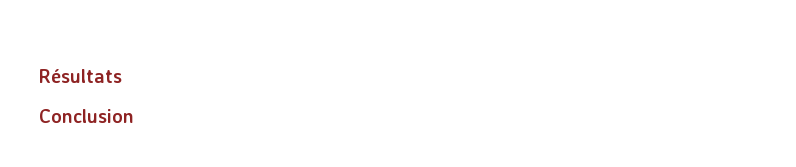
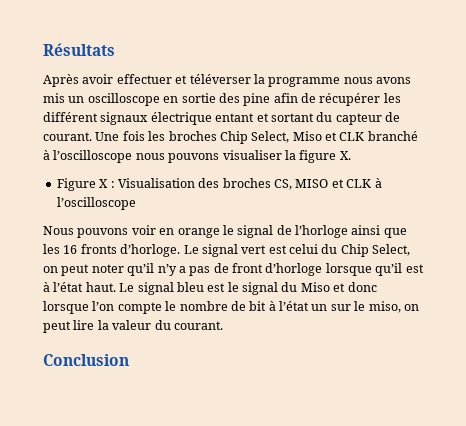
+ Après avoir effectuer et téléverser la programme nous avons mis un oscilloscope en sortie des pine afin de récupérer les différent signaux électrique entant et sortant du capteur de courant. Une fois les broches Chip Select, Miso et CLK branché à l’oscilloscope nous pouvons visualiser la figure X.
+ Figure X : Visualisation des broches CS, MISO et CLK à l’oscilloscope
+ Nous pouvons voir en orange le signal de l’horloge ainsi que les 16 fronts d’horloge. Le signal vert est celui du Chip Select, on peut noter qu’il n’y a pas de front d’horloge lorsque qu’il est à l’état haut. Le signal bleu est le signal du Miso et donc lorsque l’on compte le nombre de bit à l’état un sur le miso, on peut lire la valeur du courant.

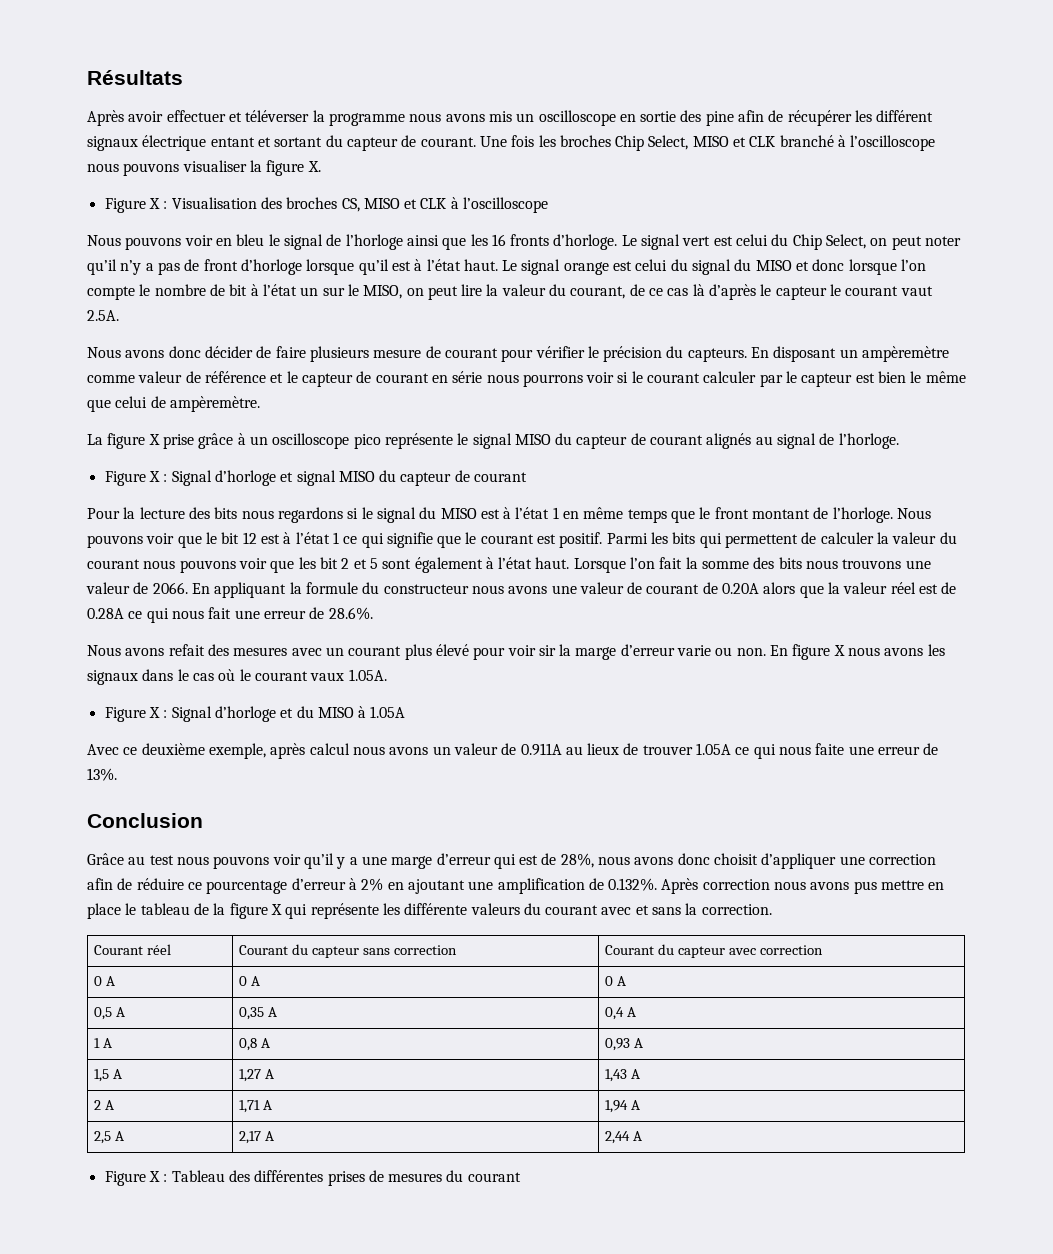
- Une fois les broches Chip Select, Miso et CLK branché à l’oscilloscope nous pouvons visualiser la figure X.
+ Une fois les broches Chip Select, MISO et CLK branché à l’oscilloscope nous pouvons visualiser la figure X.
- Nous pouvons voir en orange le signal de l’horloge ainsi que les 16 fronts d’horloge.
+ Nous pouvons voir en bleu le signal de l’horloge ainsi que les 16 fronts d’horloge.
- Le signal bleu est le signal du Miso et donc lorsque l’on compte le nombre de bit à l’état un sur le miso, on peut lire la valeur du courant.
+ Le signal orange est celui du signal du MISO et donc lorsque l’on compte le nombre de bit à l’état un sur le MISO, on peut lire la valeur du courant, de ce cas là d’après le capteur le courant vaut 2.5A.
+ Nous avons donc décider de faire plusieurs mesure de courant pour vérifier le précision du capteurs. En disposant un ampèremètre comme valeur de référence et le capteur de courant en série nous pourrons voir si le courant calculer par le capteur est bien le même que celui de ampèremètre.
+ La figure X prise grâce à un oscilloscope pico représente le signal MISO du capteur de courant alignés au signal de l’horloge.
+ Figure X : Signal d’horloge et signal MISO du capteur de courant
+ Pour la lecture des bits nous regardons si le signal du MISO est à l’état 1 en même temps que le front montant de l’horloge. Nous pouvons voir que le bit 12 est à l’état 1 ce qui signifie que le courant est positif. Parmi les bits qui permettent de calculer la valeur du courant nous pouvons voir que les bit 2 et 5 sont également à l’état haut. Lorsque l’on fait la somme des bits nous trouvons une valeur de 2066. En appliquant la formule du constructeur nous avons une valeur de courant de 0.20A alors que la valeur réel est de 0.28A ce qui nous fait une erreur de 28.6%.
+ Nous avons refait des mesures avec un courant plus élevé pour voir sir la marge d’erreur varie ou non. En figure X nous avons les signaux dans le cas où le courant vaux 1.05A.
+ Figure X : Signal d’horloge et du MISO à 1.05A
+ Avec ce deuxième exemple, après calcul nous avons un valeur de 0.911A au lieux de trouver 1.05A ce qui nous faite une erreur de 13%.
  Conclusion
+ Grâce au test nous pouvons voir qu’il y a une marge d’erreur qui est de 28%, nous avons donc choisit d’appliquer une correction afin de réduire ce pourcentage d’erreur à 2% en ajoutant une amplification de 0.132%. Après correction nous avons pus mettre en place le tableau de la figure X qui représente les différente valeurs du courant avec et sans la correction.
+ Courant réel | Courant du capteur sans correction | Courant du capteur avec correction
+ 0 A | 0 A | 0 A
+ 0,5 A | 0,35 A | 0,4 A
+ 1 A | 0,8 A | 0,93 A
+ 1,5 A | 1,27 A | 1,43 A
+ 2 A | 1,71 A | 1,94 A
+ 2,5 A | 2,17 A | 2,44 A
+ Figure X : Tableau des différentes prises de mesures du courant

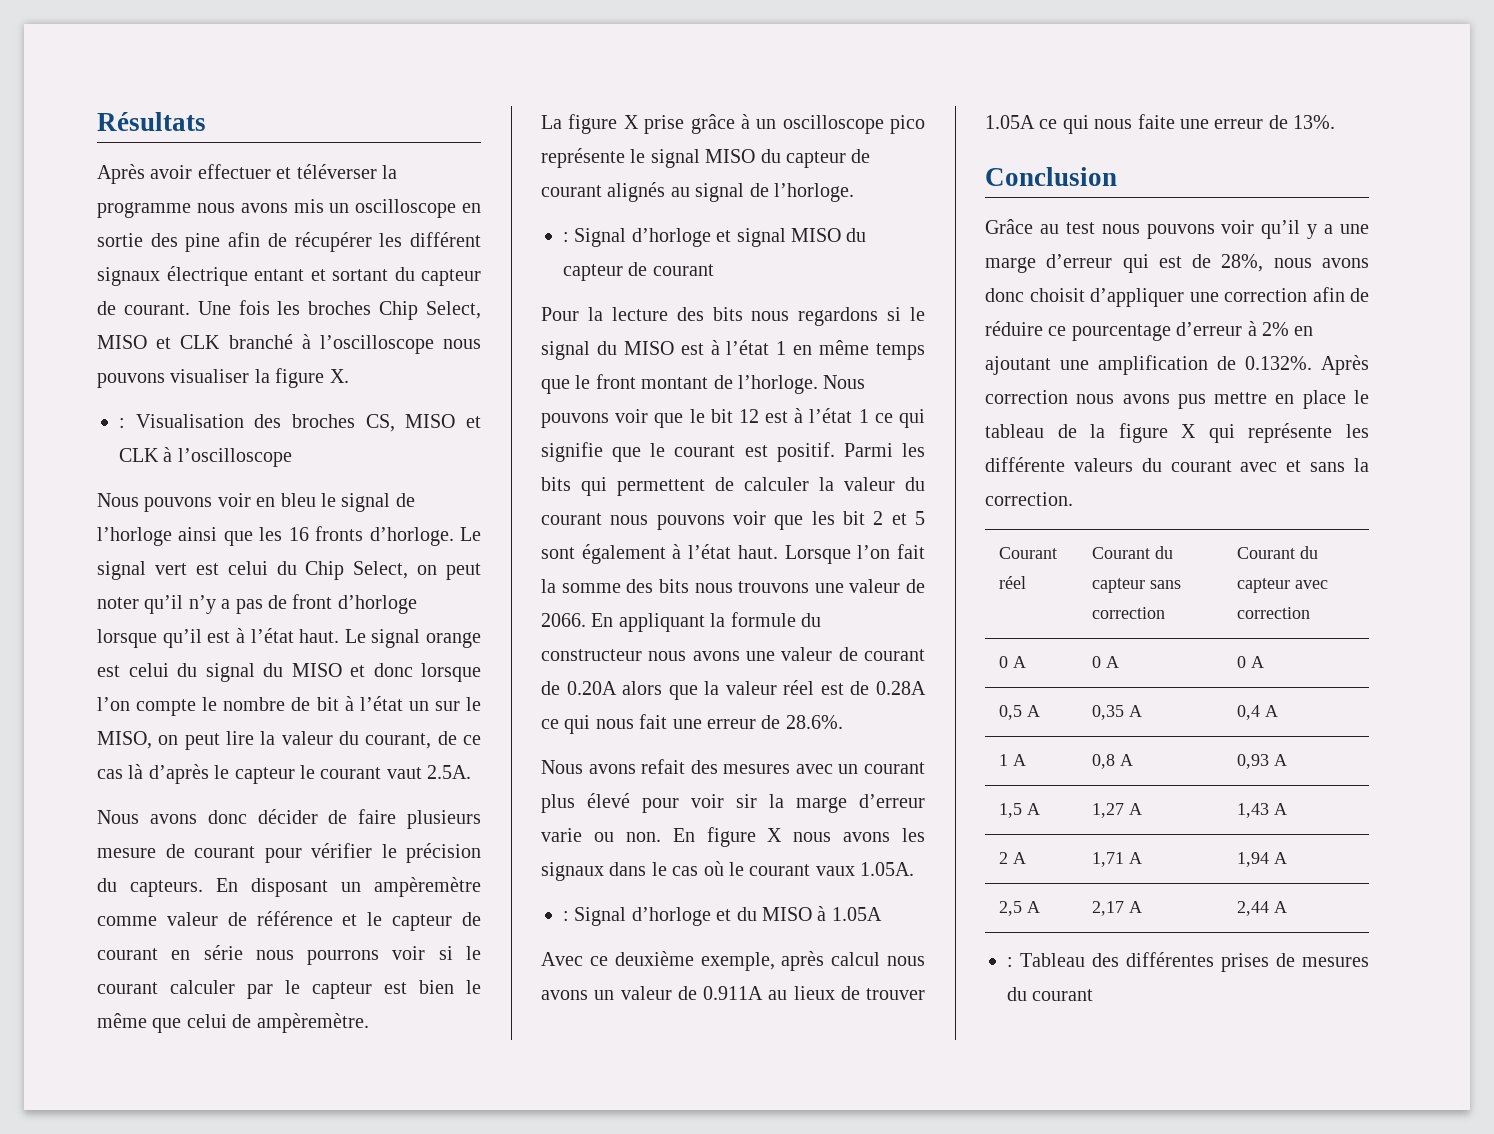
- Figure X : Visualisation des broches CS, MISO et CLK à l’oscilloscope
+ : Visualisation des broches CS, MISO et CLK à l’oscilloscope
- Figure X : Signal d’horloge et signal MISO du capteur de courant
+ : Signal d’horloge et signal MISO du capteur de courant
- Figure X : Signal d’horloge et du MISO à 1.05A
+ : Signal d’horloge et du MISO à 1.05A
- Figure X : Tableau des différentes prises de mesures du courant
+ : Tableau des différentes prises de mesures du courant

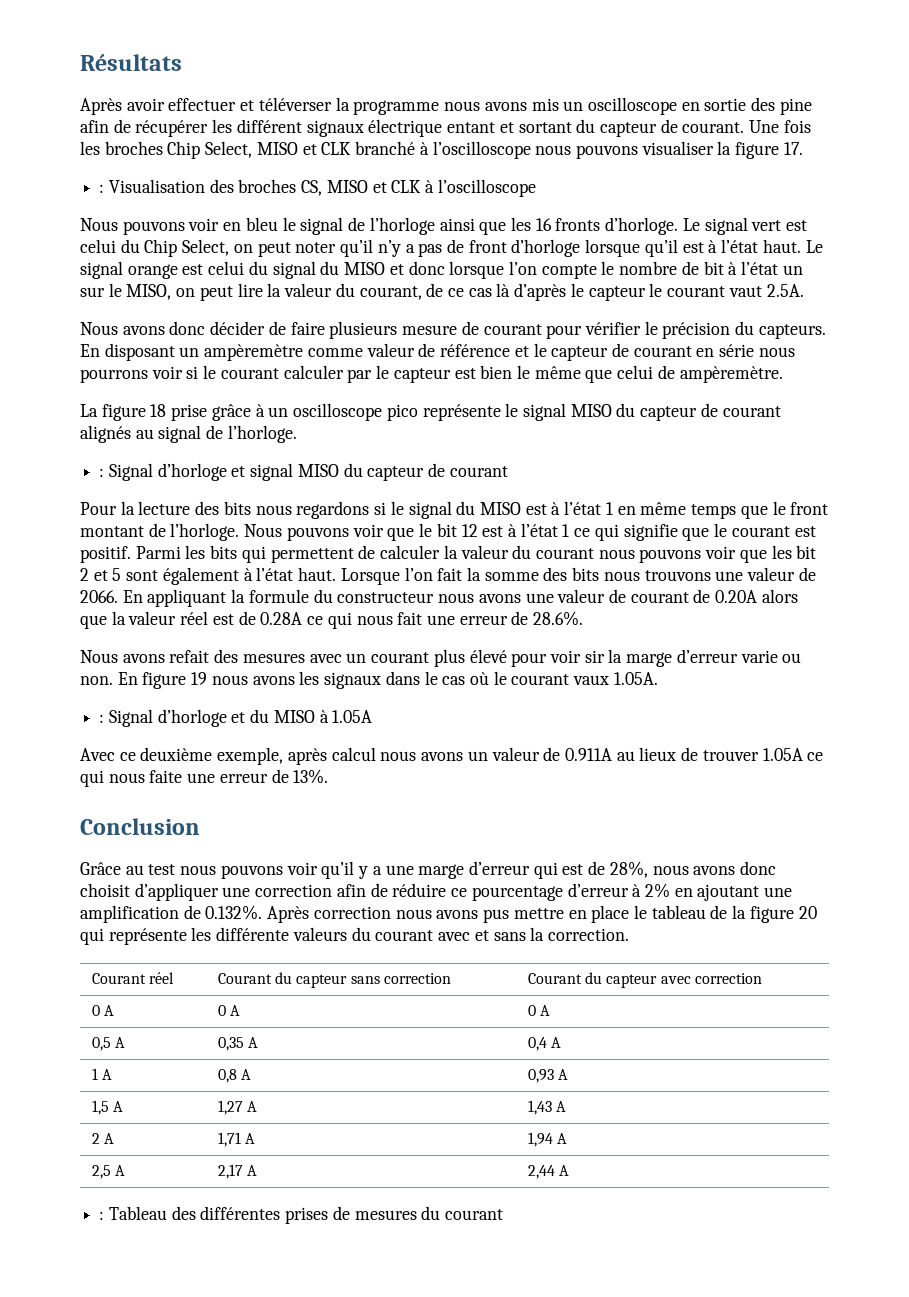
- Une fois les broches Chip Select, MISO et CLK branché à l’oscilloscope nous pouvons visualiser la figure X.
+ Une fois les broches Chip Select, MISO et CLK branché à l’oscilloscope nous pouvons visualiser la figure 17.
- La figure X prise grâce à un oscilloscope pico représente le signal MISO du capteur de courant alignés au signal de l’horloge.
+ La figure 18 prise grâce à un oscilloscope pico représente le signal MISO du capteur de courant alignés au signal de l’horloge.
- En figure X nous avons les signaux dans le cas où le courant vaux 1.05A.
+ En figure 19 nous avons les signaux dans le cas où le courant vaux 1.05A.
- Grâce au test nous pouvons voir qu’il y a une marge d’erreur qui est de 28%, nous avons donc choisit d’appliquer une correction afin de réduire ce pourcentage d’erreur à 2% en ajoutant une amplification de 0.132%. Après correction nous avons pus mettre en place le tableau de la figure X qui représente les différente valeurs du courant avec et sans la correction.
+ Grâce au test nous pouvons voir qu’il y a une marge d’erreur qui est de 28%, nous avons donc choisit d’appliquer une correction afin de réduire ce pourcentage d’erreur à 2% en ajoutant une amplification de 0.132%. Après correction nous avons pus mettre en place le tableau de la figure 20 qui représente les différente valeurs du courant avec et sans la correction.

